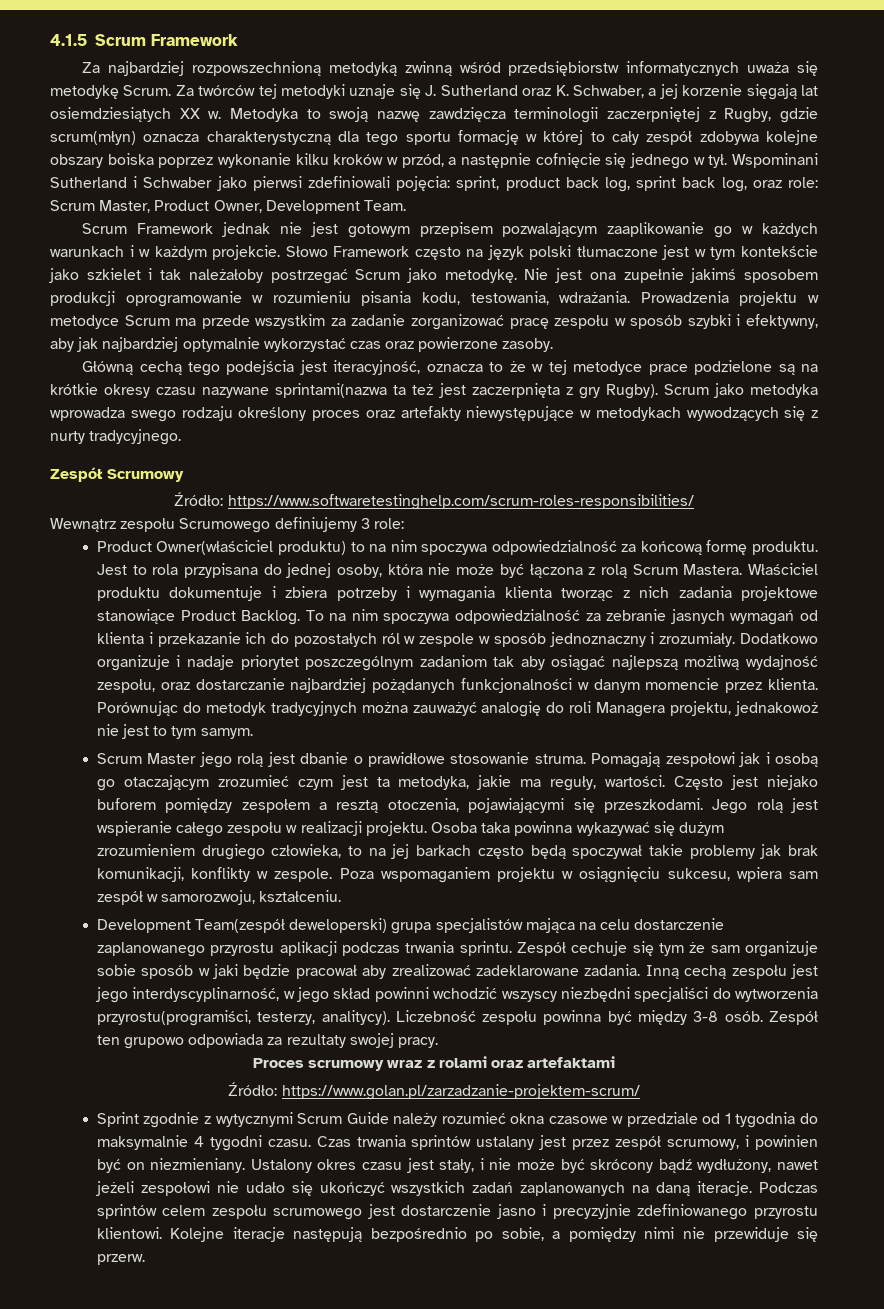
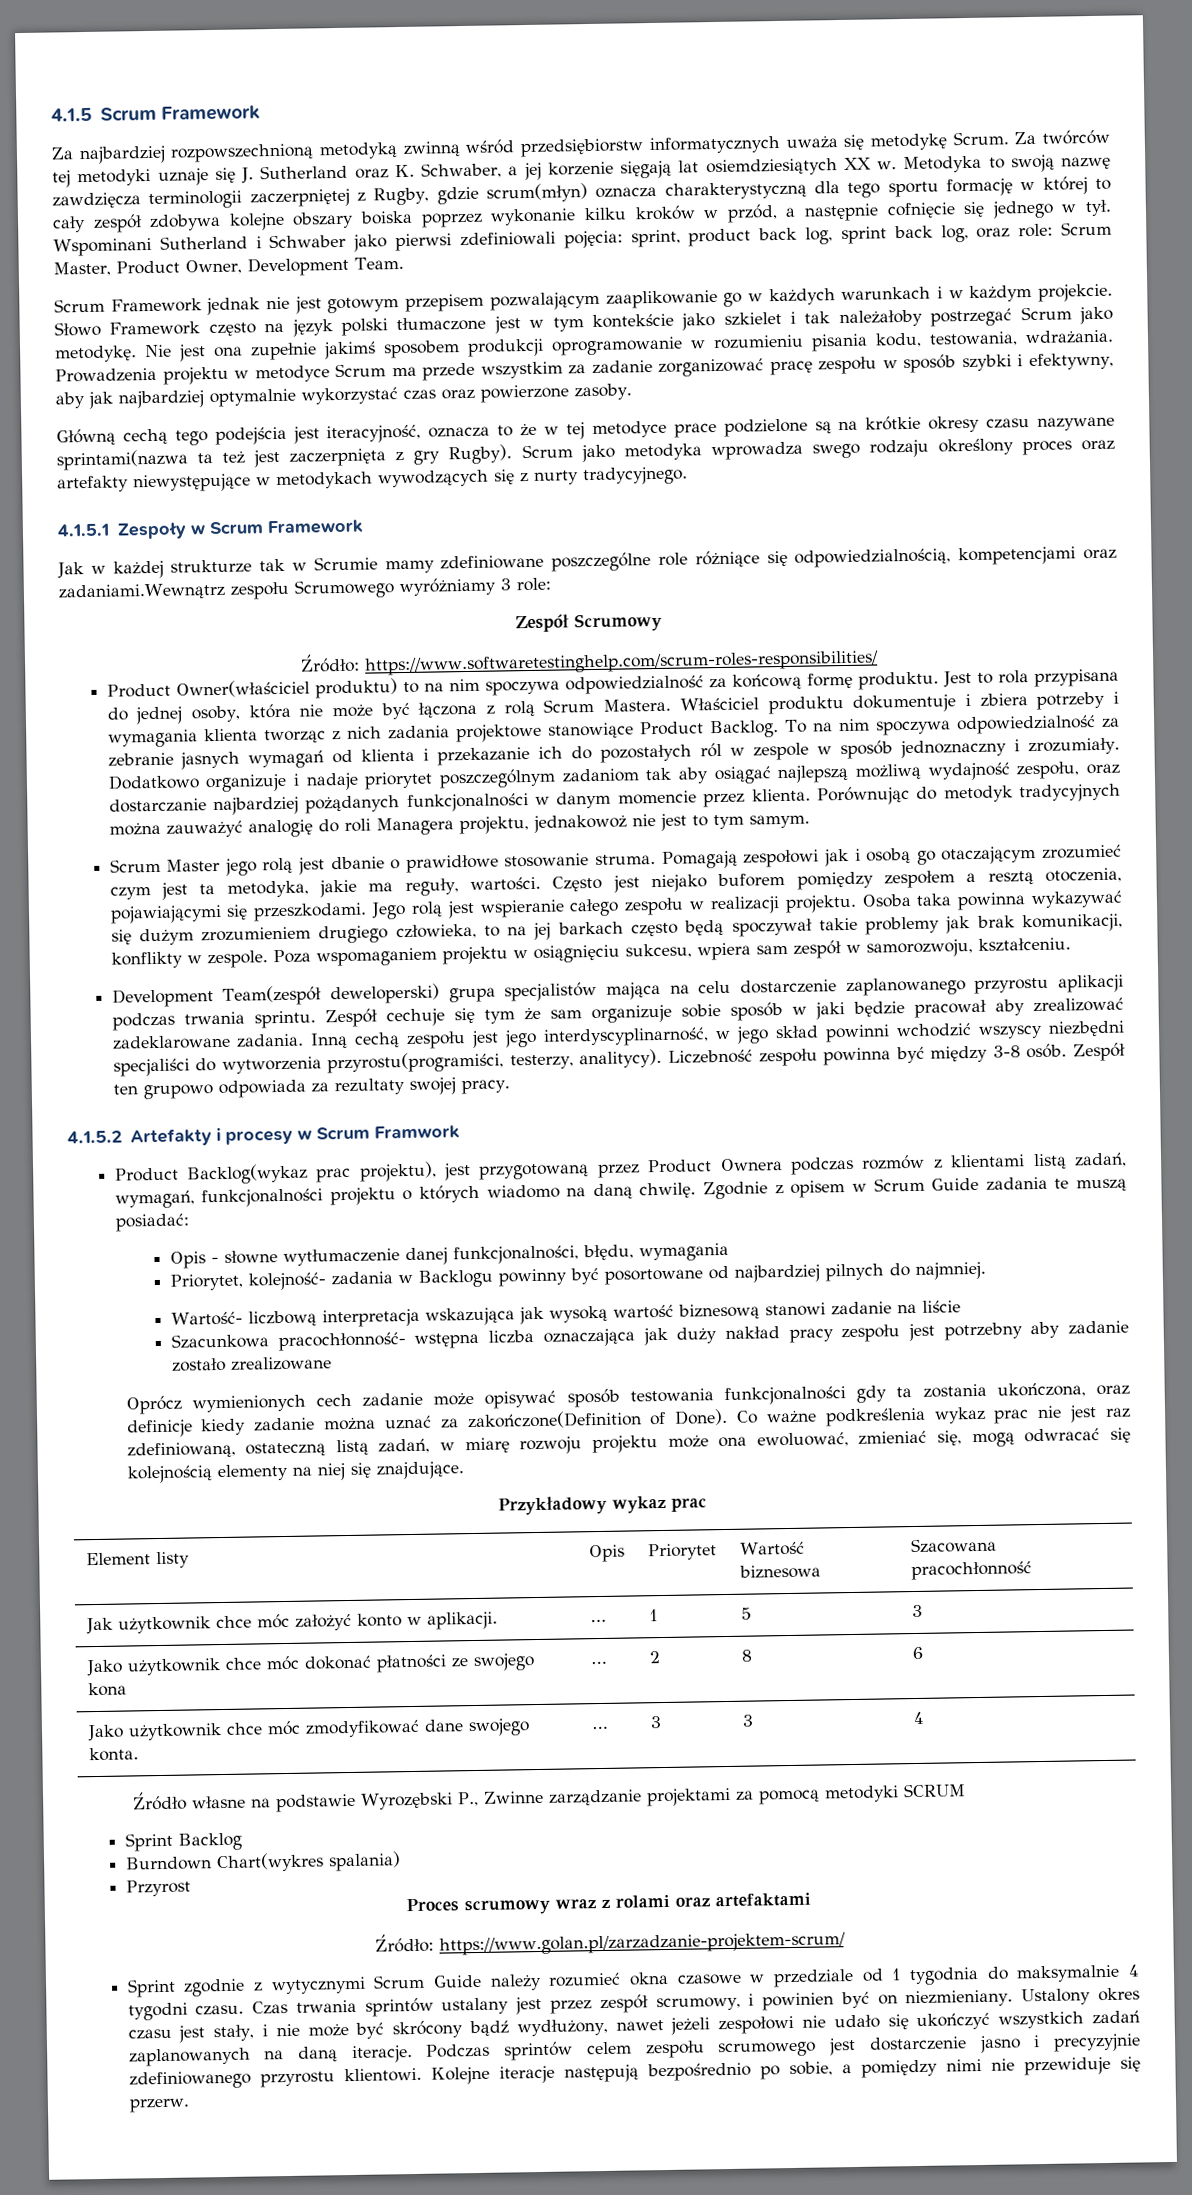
+ 4.1.5.1 Zespoły w Scrum Framework
+ Jak w każdej strukturze tak w Scrumie mamy zdefiniowane poszczególne role różniące się odpowiedzialnością, kompetencjami oraz zadaniami.Wewnątrz zespołu Scrumowego wyróżniamy 3 role:
  Zespół Scrumowy
  Źródło: https://www.softwaretestinghelp.com/scrum-roles-responsibilities/
- Wewnątrz zespołu Scrumowego definiujemy 3 role:
+ 4.1.5.2 Artefakty i procesy w Scrum Framwork
+ Product Backlog(wykaz prac projektu), jest przygotowaną przez Product Ownera podczas rozmów z klientami listą zadań, wymagań, funkcjonalności projektu o których wiadomo na daną chwilę. Zgodnie z opisem w Scrum Guide zadania te muszą posiadać:
+ Opis - słowne wytłumaczenie danej funkcjonalności, błędu, wymagania
+ Priorytet, kolejność- zadania w Backlogu powinny być posortowane od najbardziej pilnych do najmniej.
+ Wartość- liczbową interpretacja wskazująca jak wysoką wartość biznesową stanowi zadanie na liście
+ Szacunkowa pracochłonność- wstępna liczba oznaczająca jak duży nakład pracy zespołu jest potrzebny aby zadanie zostało zrealizowane
+ Oprócz wymienionych cech zadanie może opisywać sposób testowania funkcjonalności gdy ta zostania ukończona, oraz definicje kiedy zadanie można uznać za zakończone(Definition of Done). Co ważne podkreślenia wykaz prac nie jest raz zdefiniowaną, ostateczną listą zadań, w miarę rozwoju projektu może ona ewoluować, zmieniać się, mogą odwracać się kolejnością elementy na niej się znajdujące.
+ Przykładowy wykaz prac
+ Element listy | Opis | Priorytet | Wartość biznesowa | Szacowana pracochłonność
+ Jak użytkownik chce móc założyć konto w aplikacji. | … | 1 | 5 | 3
+ Jako użytkownik chce móc dokonać płatności ze swojego kona | … | 2 | 8 | 6
+ Jako użytkownik chce móc zmodyfikować dane swojego konta. | … | 3 | 3 | 4
+ Źródło własne na podstawie Wyrozębski P., Zwinne zarządzanie projektami za pomocą metodyki SCRUM
+ Sprint Backlog
+ Burndown Chart(wykres spalania)
+ Przyrost

